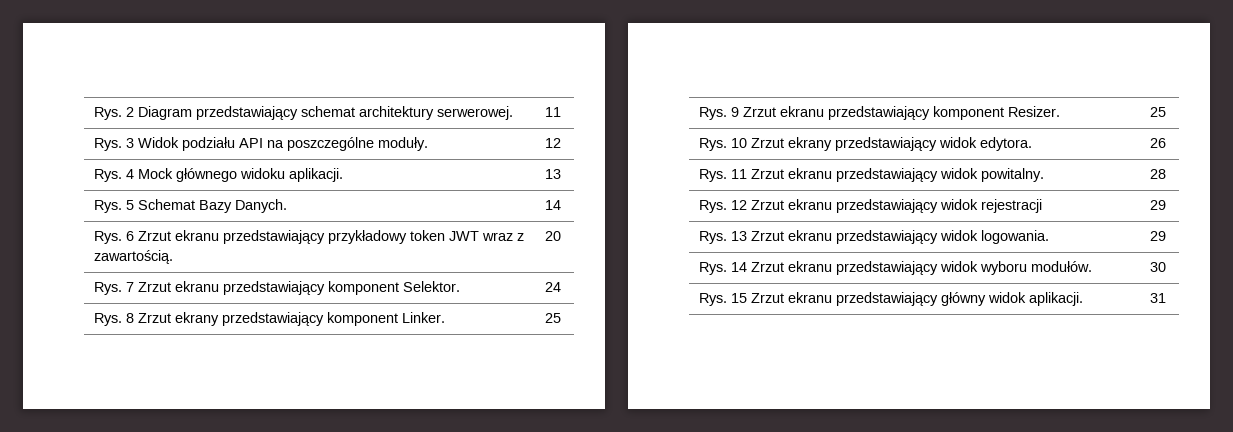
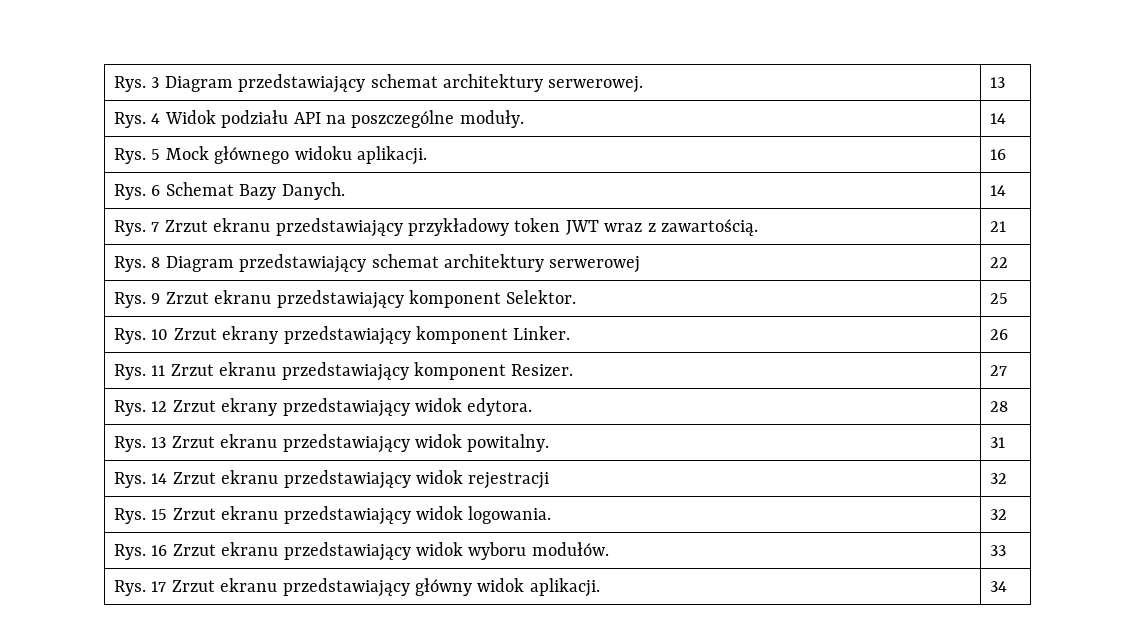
- Rys. 2 Diagram przedstawiający schemat architektury serwerowej. | 11
- Rys. 3 Widok podziału API na poszczególne moduły. | 12
- Rys. 4 Mock głównego widoku aplikacji. | 13
- Rys. 5 Schemat Bazy Danych. | 14
+ Rys. 3 Diagram przedstawiający schemat architektury serwerowej. | 13
+ Rys. 4 Widok podziału API na poszczególne moduły. | 14
+ Rys. 5 Mock głównego widoku aplikacji. | 16
+ Rys. 6 Schemat Bazy Danych. | 14
- Rys. 6 Zrzut ekranu przedstawiający przykładowy token JWT wraz z zawartością. | 20
- Rys. 7 Zrzut ekranu przedstawiający komponent Selektor. | 24
- Rys. 8 Zrzut ekrany przedstawiający komponent Linker. | 25
+ Rys. 7 Zrzut ekranu przedstawiający przykładowy token JWT wraz z zawartością. | 21
+ Rys. 8 Diagram przedstawiający schemat architektury serwerowej | 22
- Rys. 9 Zrzut ekranu przedstawiający komponent Resizer. | 25
+ Rys. 9 Zrzut ekranu przedstawiający komponent Selektor. | 25
- Rys. 10 Zrzut ekrany przedstawiający widok edytora. | 26
+ Rys. 10 Zrzut ekrany przedstawiający komponent Linker. | 26
- Rys. 11 Zrzut ekranu przedstawiający widok powitalny. | 28
+ Rys. 11 Zrzut ekranu przedstawiający komponent Resizer. | 27
- Rys. 12 Zrzut ekranu przedstawiający widok rejestracji | 29
+ Rys. 12 Zrzut ekrany przedstawiający widok edytora. | 28
- Rys. 13 Zrzut ekranu przedstawiający widok logowania. | 29
+ Rys. 13 Zrzut ekranu przedstawiający widok powitalny. | 31
- Rys. 14 Zrzut ekranu przedstawiający widok wyboru modułów. | 30
- Rys. 15 Zrzut ekranu przedstawiający główny widok aplikacji. | 31
+ Rys. 14 Zrzut ekranu przedstawiający widok rejestracji | 32
+ Rys. 15 Zrzut ekranu przedstawiający widok logowania. | 32
+ Rys. 16 Zrzut ekranu przedstawiający widok wyboru modułów. | 33
+ Rys. 17 Zrzut ekranu przedstawiający główny widok aplikacji. | 34

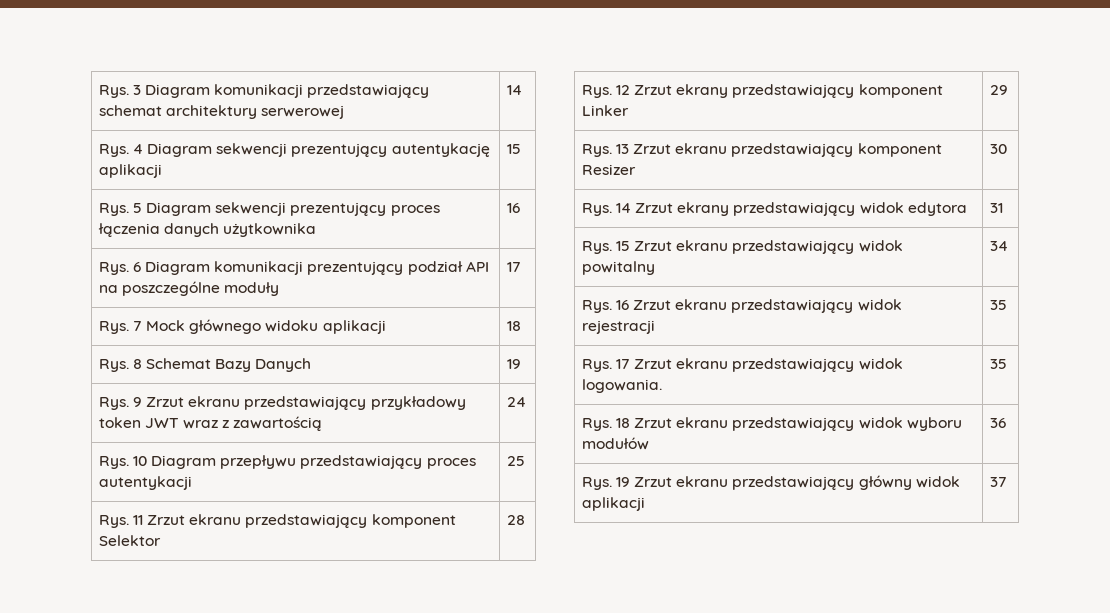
- Rys. 3 Diagram przedstawiający schemat architektury serwerowej. | 13
- Rys. 4 Widok podziału API na poszczególne moduły. | 14
- Rys. 5 Mock głównego widoku aplikacji. | 16
- Rys. 6 Schemat Bazy Danych. | 14
- Rys. 7 Zrzut ekranu przedstawiający przykładowy token JWT wraz z zawartością. | 21
- Rys. 8 Diagram przedstawiający schemat architektury serwerowej | 22
- Rys. 9 Zrzut ekranu przedstawiający komponent Selektor. | 25
- Rys. 10 Zrzut ekrany przedstawiający komponent Linker. | 26
+ Rys. 3 Diagram komunikacji przedstawiający schemat architektury serwerowej | 14
+ Rys. 4 Diagram sekwencji prezentujący autentykację aplikacji | 15
+ Rys. 5 Diagram sekwencji prezentujący proces łączenia danych użytkownika | 16
+ Rys. 6 Diagram komunikacji prezentujący podział API na poszczególne moduły | 17
+ Rys. 7 Mock głównego widoku aplikacji | 18
+ Rys. 8 Schemat Bazy Danych | 19
+ Rys. 9 Zrzut ekranu przedstawiający przykładowy token JWT wraz z zawartością | 24
+ Rys. 10 Diagram przepływu przedstawiający proces autentykacji | 25
- Rys. 11 Zrzut ekranu przedstawiający komponent Resizer. | 27
+ Rys. 11 Zrzut ekranu przedstawiający komponent Selektor | 28
- Rys. 12 Zrzut ekrany przedstawiający widok edytora. | 28
+ Rys. 12 Zrzut ekrany przedstawiający komponent Linker | 29
- Rys. 13 Zrzut ekranu przedstawiający widok powitalny. | 31
+ Rys. 13 Zrzut ekranu przedstawiający komponent Resizer | 30
- Rys. 14 Zrzut ekranu przedstawiający widok rejestracji | 32
+ Rys. 14 Zrzut ekrany przedstawiający widok edytora | 31
- Rys. 15 Zrzut ekranu przedstawiający widok logowania. | 32
+ Rys. 15 Zrzut ekranu przedstawiający widok powitalny | 34
- Rys. 16 Zrzut ekranu przedstawiający widok wyboru modułów. | 33
+ Rys. 16 Zrzut ekranu przedstawiający widok rejestracji | 35
- Rys. 17 Zrzut ekranu przedstawiający główny widok aplikacji. | 34
+ Rys. 17 Zrzut ekranu przedstawiający widok logowania. | 35
+ Rys. 18 Zrzut ekranu przedstawiający widok wyboru modułów | 36
+ Rys. 19 Zrzut ekranu przedstawiający główny widok aplikacji | 37

